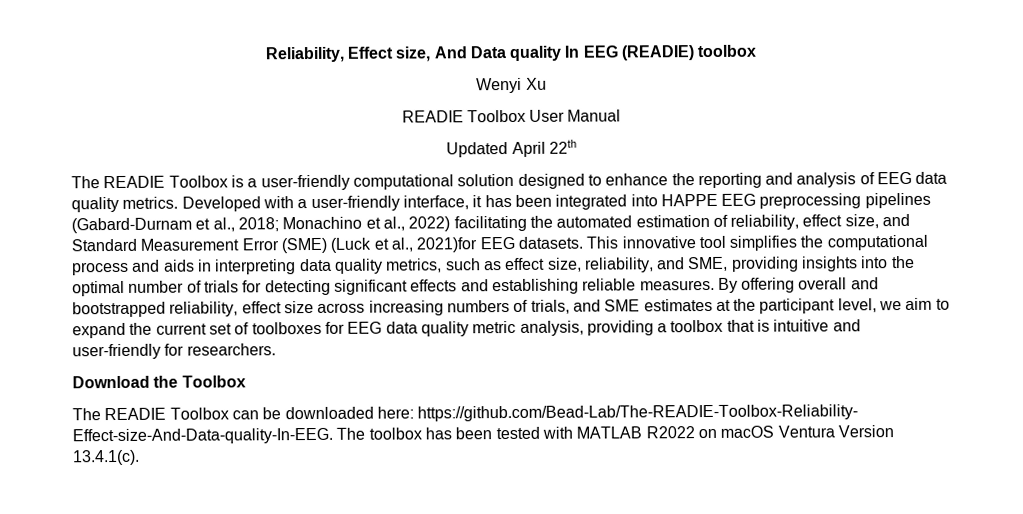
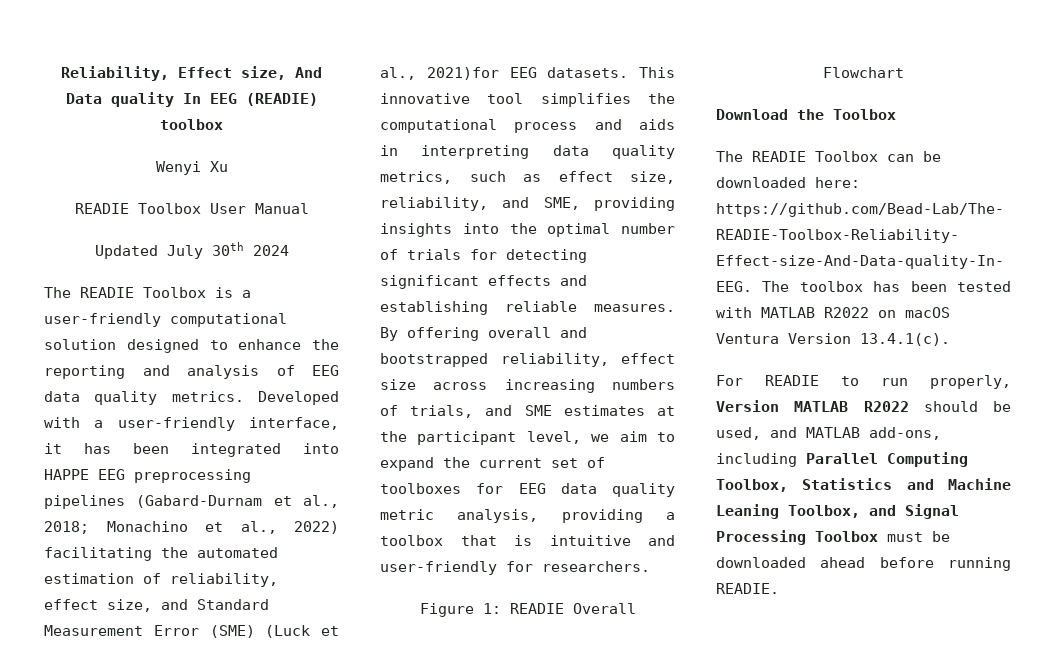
- Updated April 22th
+ Updated July 30th 2024
+ Figure 1: READIE Overall Flowchart
+ For READIE to run properly, Version MATLAB R2022 should be used, and MATLAB add-ons, including Parallel Computing Toolbox, Statistics and Machine Leaning Toolbox, and Signal Processing Toolbox must be downloaded ahead before running READIE.

